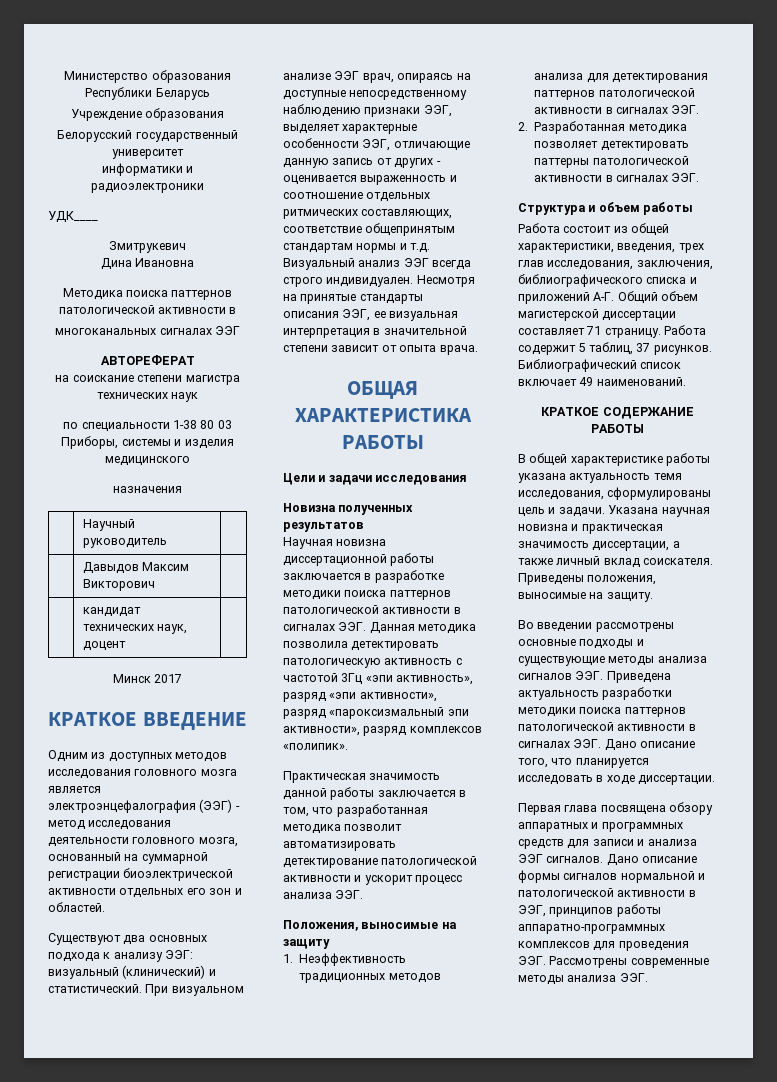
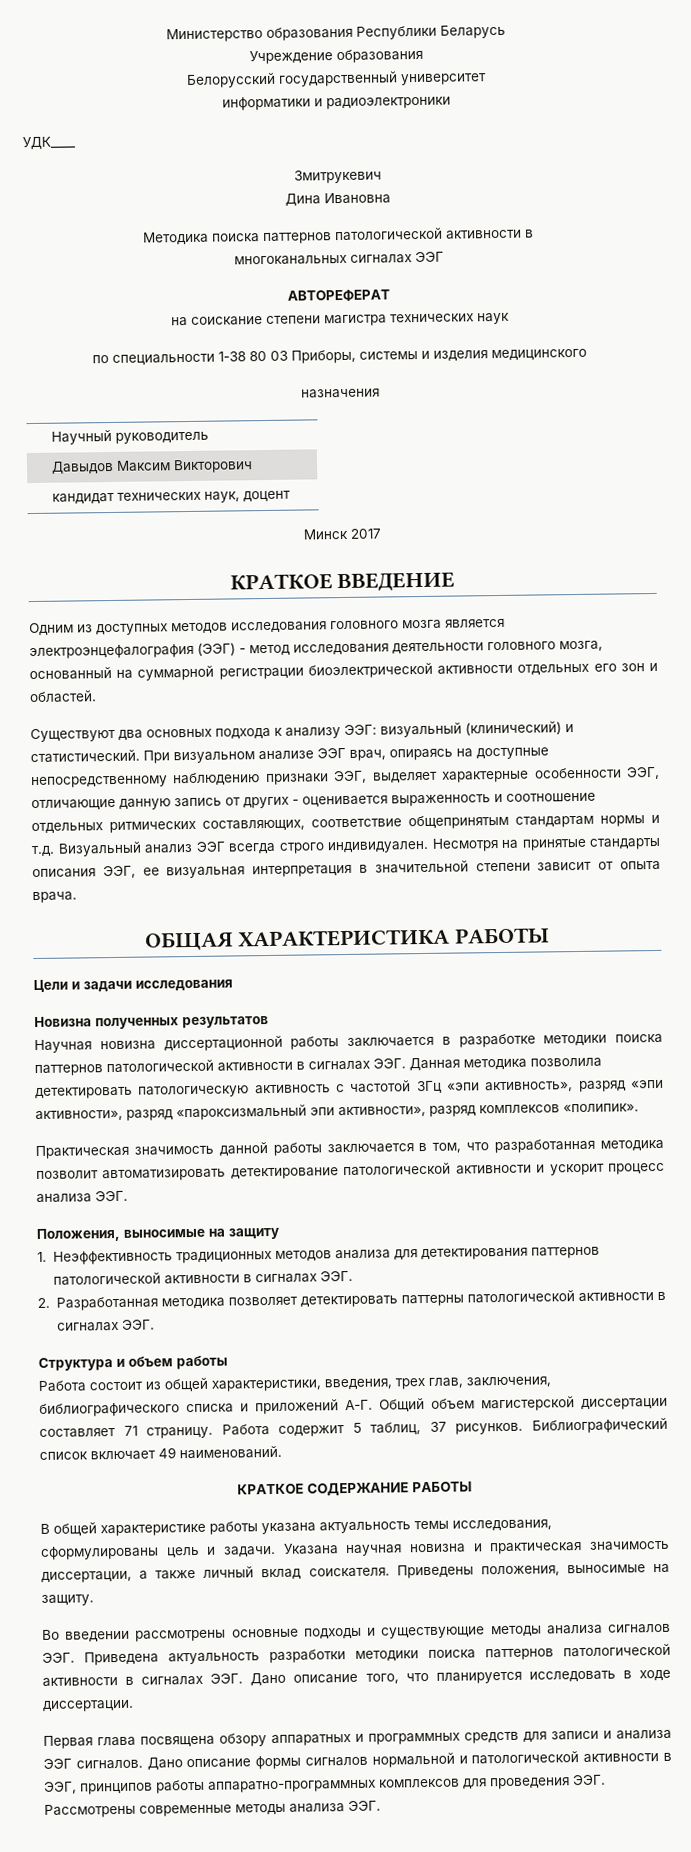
- Работа состоит из общей характеристики, введения, трех глав исследования, заключения, библиографического списка и приложений А-Г. Общий объем магистерской диссертации составляет 71 страницу.
+ Работа состоит из общей характеристики, введения, трех глав, заключения, библиографического списка и приложений А-Г. Общий объем магистерской диссертации составляет 71 страницу.
- В общей характеристике работы указана актуальность темя исследования, сформулированы цель и задачи.
+ В общей характеристике работы указана актуальность темы исследования, сформулированы цель и задачи.

